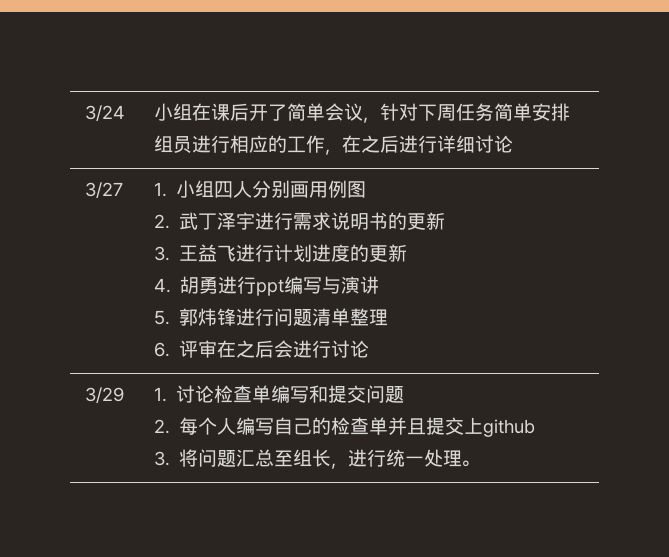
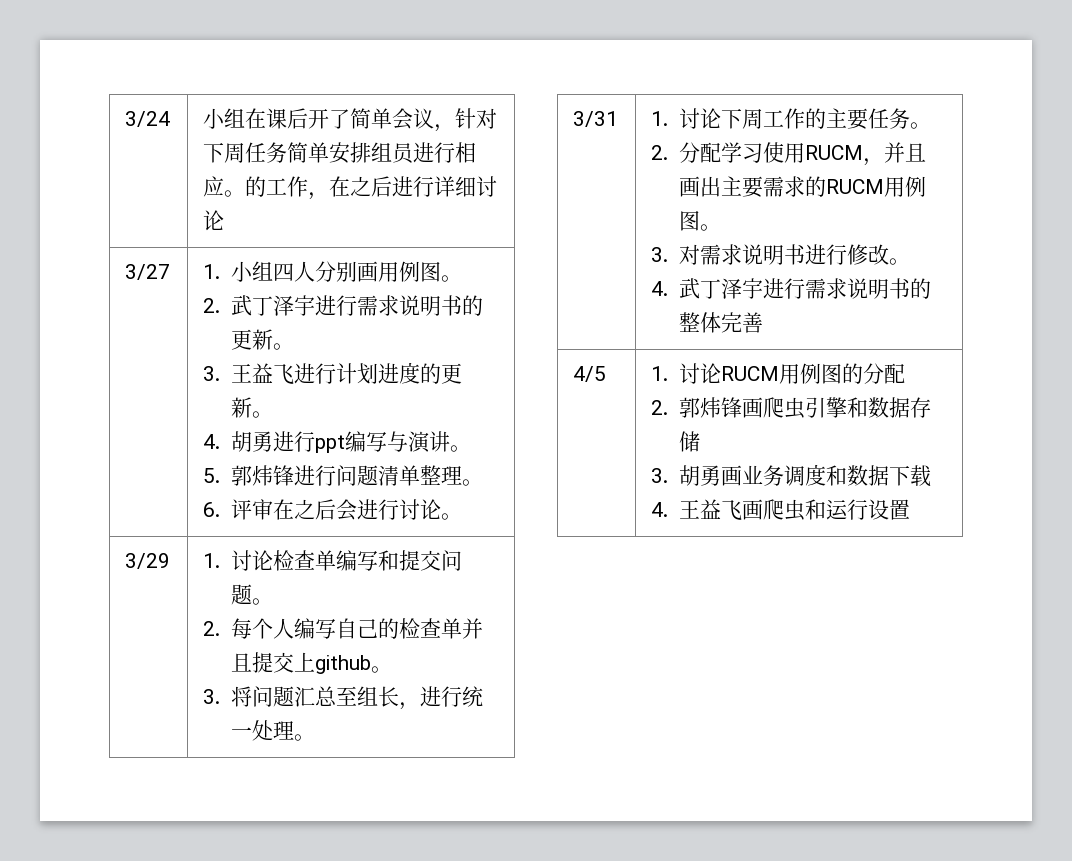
- 3/24 | 小组在课后开了简单会议，针对下周任务简单安排组员进行相应的工作，在之后进行详细讨论
+ 3/24 | 小组在课后开了简单会议，针对下周任务简单安排组员进行相应。的工作，在之后进行详细讨论
- 1.小组四人分别画用例图
+ 1.小组四人分别画用例图。
- 2.武丁泽宇进行需求说明书的更新
+ 2.武丁泽宇进行需求说明书的更新。
- 3.王益飞进行计划进度的更新
+ 3.王益飞进行计划进度的更新。
- 4.胡勇进行ppt编写与演讲
+ 4.胡勇进行ppt编写与演讲。
- 5.郭炜锋进行问题清单整理
+ 5.郭炜锋进行问题清单整理。
- 6.评审在之后会进行讨论
+ 6.评审在之后会进行讨论。
- 3/29 | 1.讨论检查单编写和提交问题
- 2.每个人编写自己的检查单并且提交上github
+ 3/29 | 1.讨论检查单编写和提交问题。
+ 2.每个人编写自己的检查单并且提交上github。
+ 3/31 | 1.讨论下周工作的主要任务。
+ 2.分配学习使用RUCM，并且画出主要需求的RUCM用例图。
+ 3.对需求说明书进行修改。
+ 4.武丁泽宇进行需求说明书的整体完善
+ 4/5 | 1.讨论RUCM用例图的分配
+ 2.郭炜锋画爬虫引擎和数据存储
+ 3.胡勇画业务调度和数据下载
+ 4.王益飞画爬虫和运行设置

